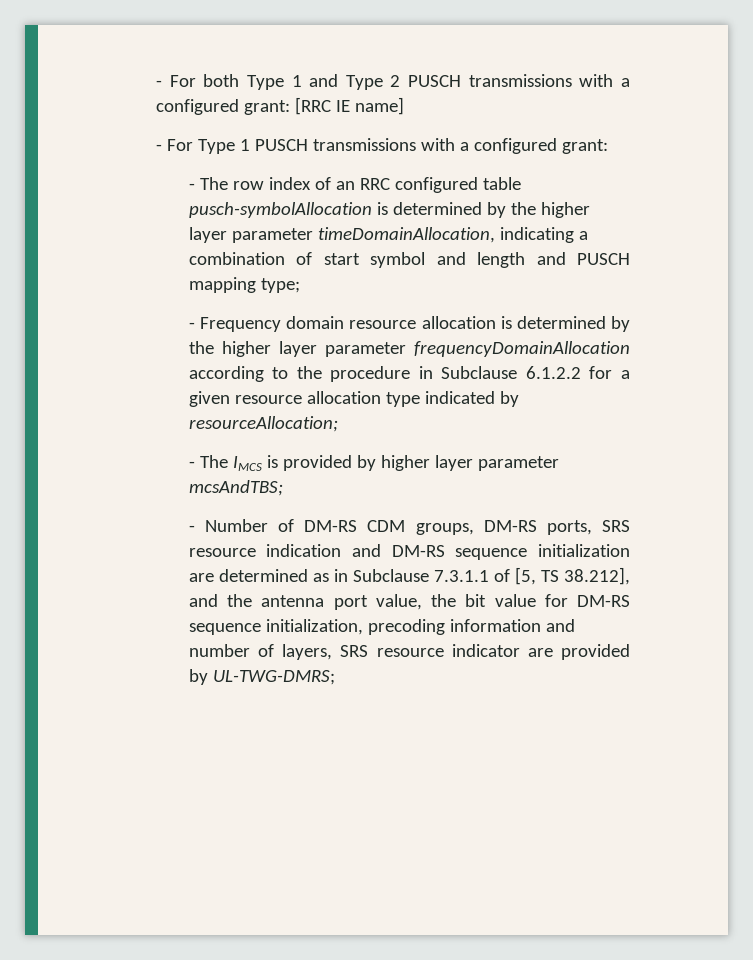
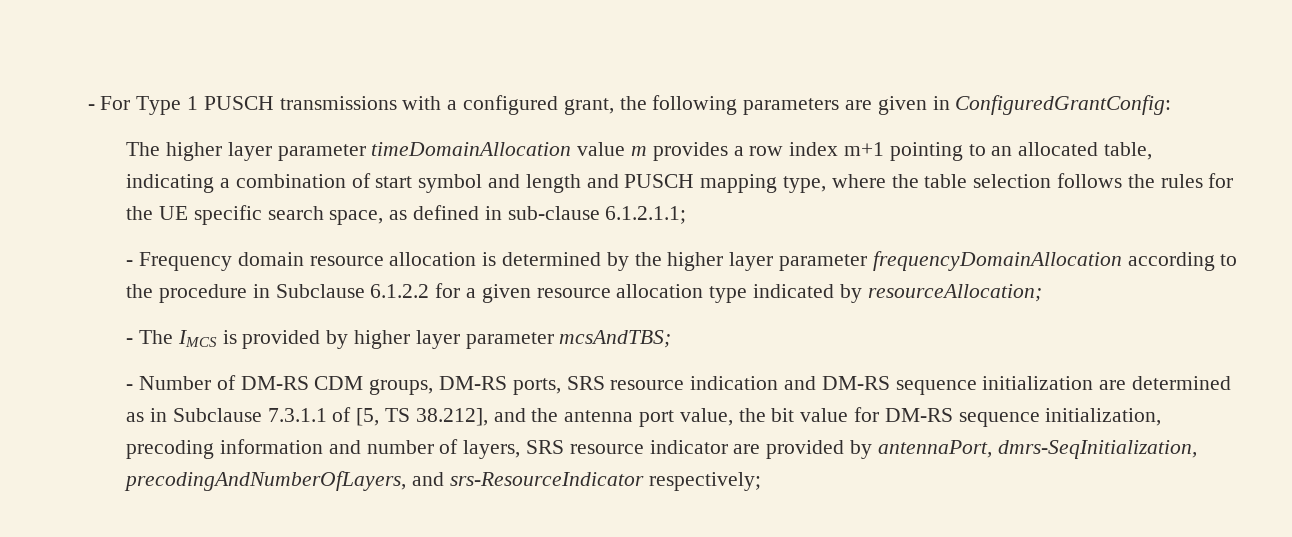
- - For both Type 1 and Type 2 PUSCH transmissions with a configured grant: [RRC IE name]
- - For Type 1 PUSCH transmissions with a configured grant:
- - The row index of an RRC configured table pusch-symbolAllocation is determined by the higher layer parameter timeDomainAllocation, indicating a combination of start symbol and length and PUSCH mapping type;
+ - For Type 1 PUSCH transmissions with a configured grant, the following parameters are given in ConfiguredGrantConfig:
+ The higher layer parameter timeDomainAllocation value m provides a row index m+1 pointing to an allocated table, indicating a combination of start symbol and length and PUSCH mapping type, where the table selection follows the rules for the UE specific search space, as defined in sub-clause 6.1.2.1.1;
- - Number of DM-RS CDM groups, DM-RS ports, SRS resource indication and DM-RS sequence initialization are determined as in Subclause 7.3.1.1 of [5, TS 38.212], and the antenna port value, the bit value for DM-RS sequence initialization, precoding information and number of layers, SRS resource indicator are provided by UL-TWG-DMRS;
+ - Number of DM-RS CDM groups, DM-RS ports, SRS resource indication and DM-RS sequence initialization are determined as in Subclause 7.3.1.1 of [5, TS 38.212], and the antenna port value, the bit value for DM-RS sequence initialization, precoding information and number of layers, SRS resource indicator are provided by antennaPort, dmrs-SeqInitialization, precodingAndNumberOfLayers, and srs-ResourceIndicator respectively;

